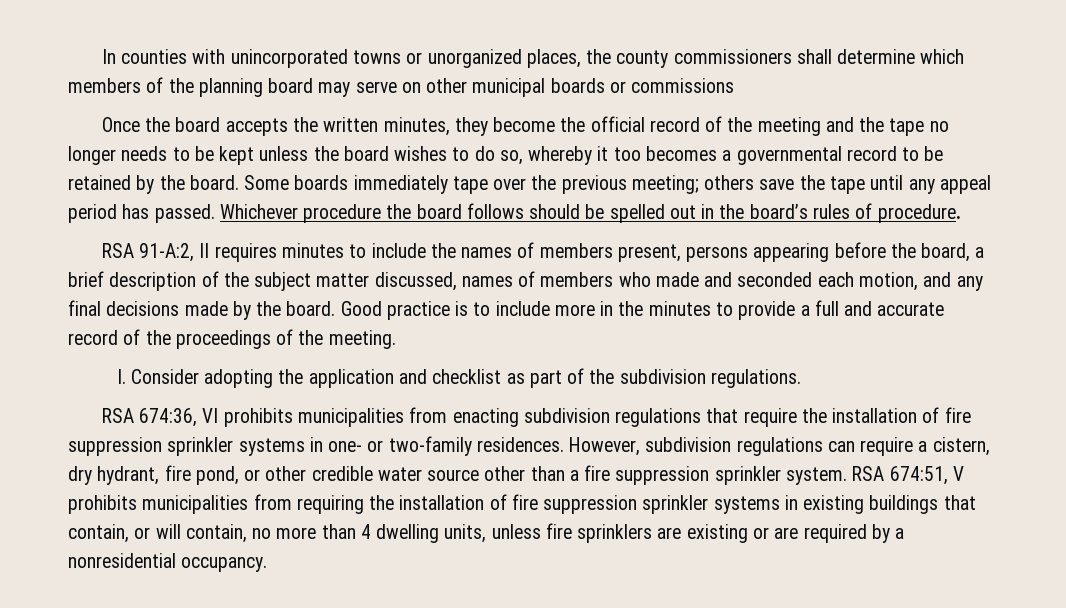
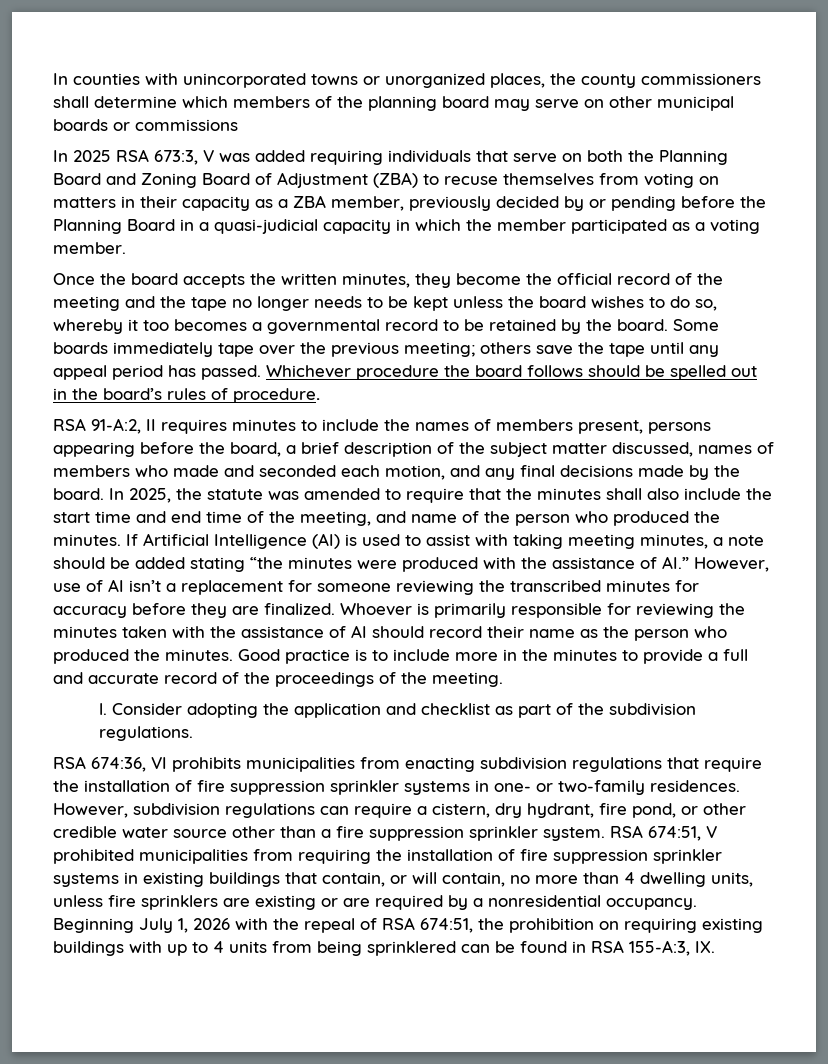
+ In 2025 RSA 673:3, V was added requiring individuals that serve on both the Planning Board and Zoning Board of Adjustment (ZBA) to recuse themselves from voting on matters in their capacity as a ZBA member, previously decided by or pending before the Planning Board in a quasi-judicial capacity in which the member participated as a voting member.
+ In 2025, the statute was amended to require that the minutes shall also include the start time and end time of the meeting, and name of the person who produced the minutes. If Artificial Intelligence (AI) is used to assist with taking meeting minutes, a note should be added stating “the minutes were produced with the assistance of AI.” However, use of AI isn’t a replacement for someone reviewing the transcribed minutes for accuracy before they are finalized. Whoever is primarily responsible for reviewing the minutes taken with the assistance of AI should record their name as the person who produced the minutes.
- RSA 674:51, V prohibits municipalities from requiring the installation of fire suppression sprinkler systems in existing buildings that contain, or will contain, no more than 4 dwelling units, unless fire sprinklers are existing or are required by a nonresidential occupancy.
+ RSA 674:51, V prohibited municipalities from requiring the installation of fire suppression sprinkler systems in existing buildings that contain, or will contain, no more than 4 dwelling units, unless fire sprinklers are existing or are required by a nonresidential occupancy.
+ Beginning July 1, 2026 with the repeal of RSA 674:51, the prohibition on requiring existing buildings with up to 4 units from being sprinklered can be found in RSA 155-A:3, IX.

